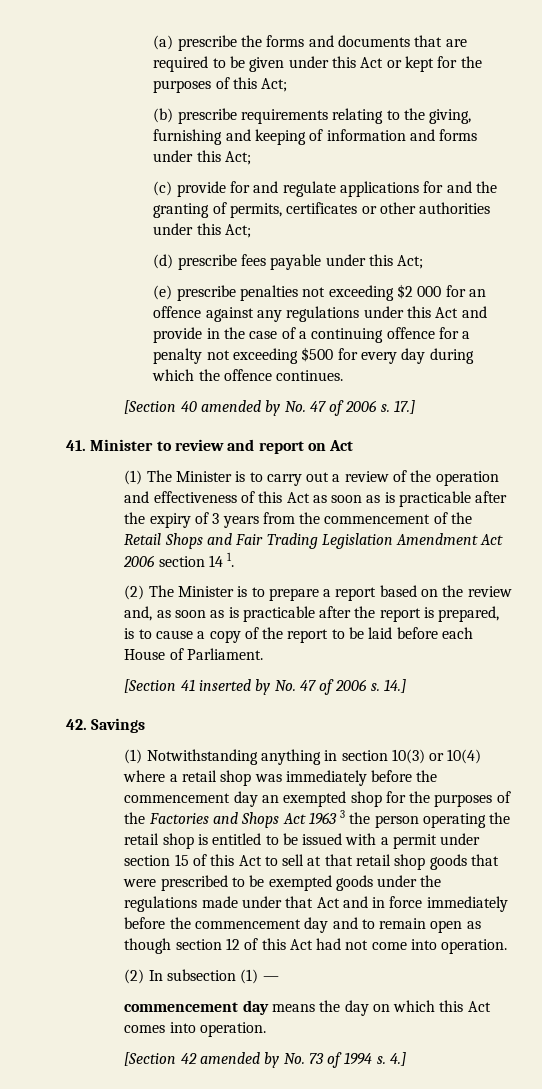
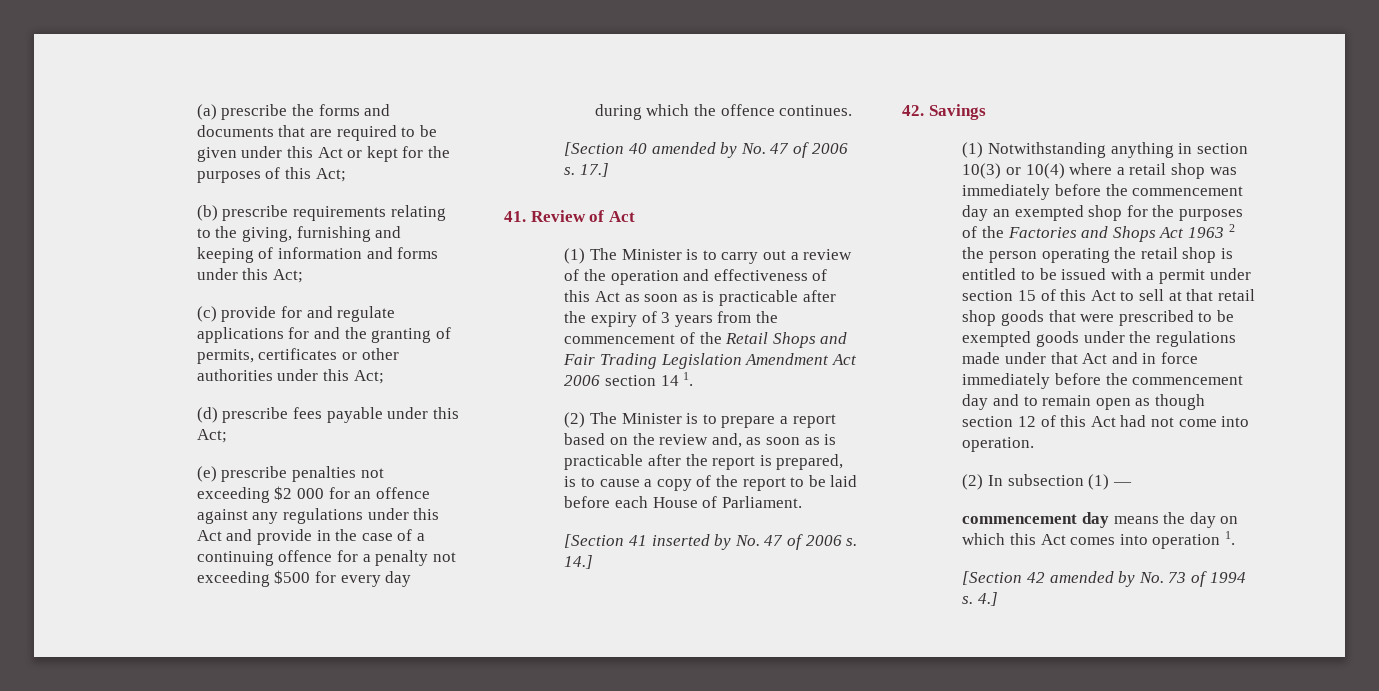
- 41. Minister to review and report on Act
+ 41. Review of Act
- (1) Notwithstanding anything in section 10(3) or 10(4) where a retail shop was immediately before the commencement day an exempted shop for the purposes of the Factories and Shops Act 1963 3 the person operating the retail shop is entitled to be issued with a permit under section 15 of this Act to sell at that retail shop goods that were prescribed to be exempted goods under the regulations made under that Act and in force immediately before the commencement day and to remain open as though section 12 of this Act had not come into operation.
+ (1) Notwithstanding anything in section 10(3) or 10(4) where a retail shop was immediately before the commencement day an exempted shop for the purposes of the Factories and Shops Act 1963 2 the person operating the retail shop is entitled to be issued with a permit under section 15 of this Act to sell at that retail shop goods that were prescribed to be exempted goods under the regulations made under that Act and in force immediately before the commencement day and to remain open as though section 12 of this Act had not come into operation.
- commencement day means the day on which this Act comes into operation.
+ commencement day means the day on which this Act comes into operation 1.

